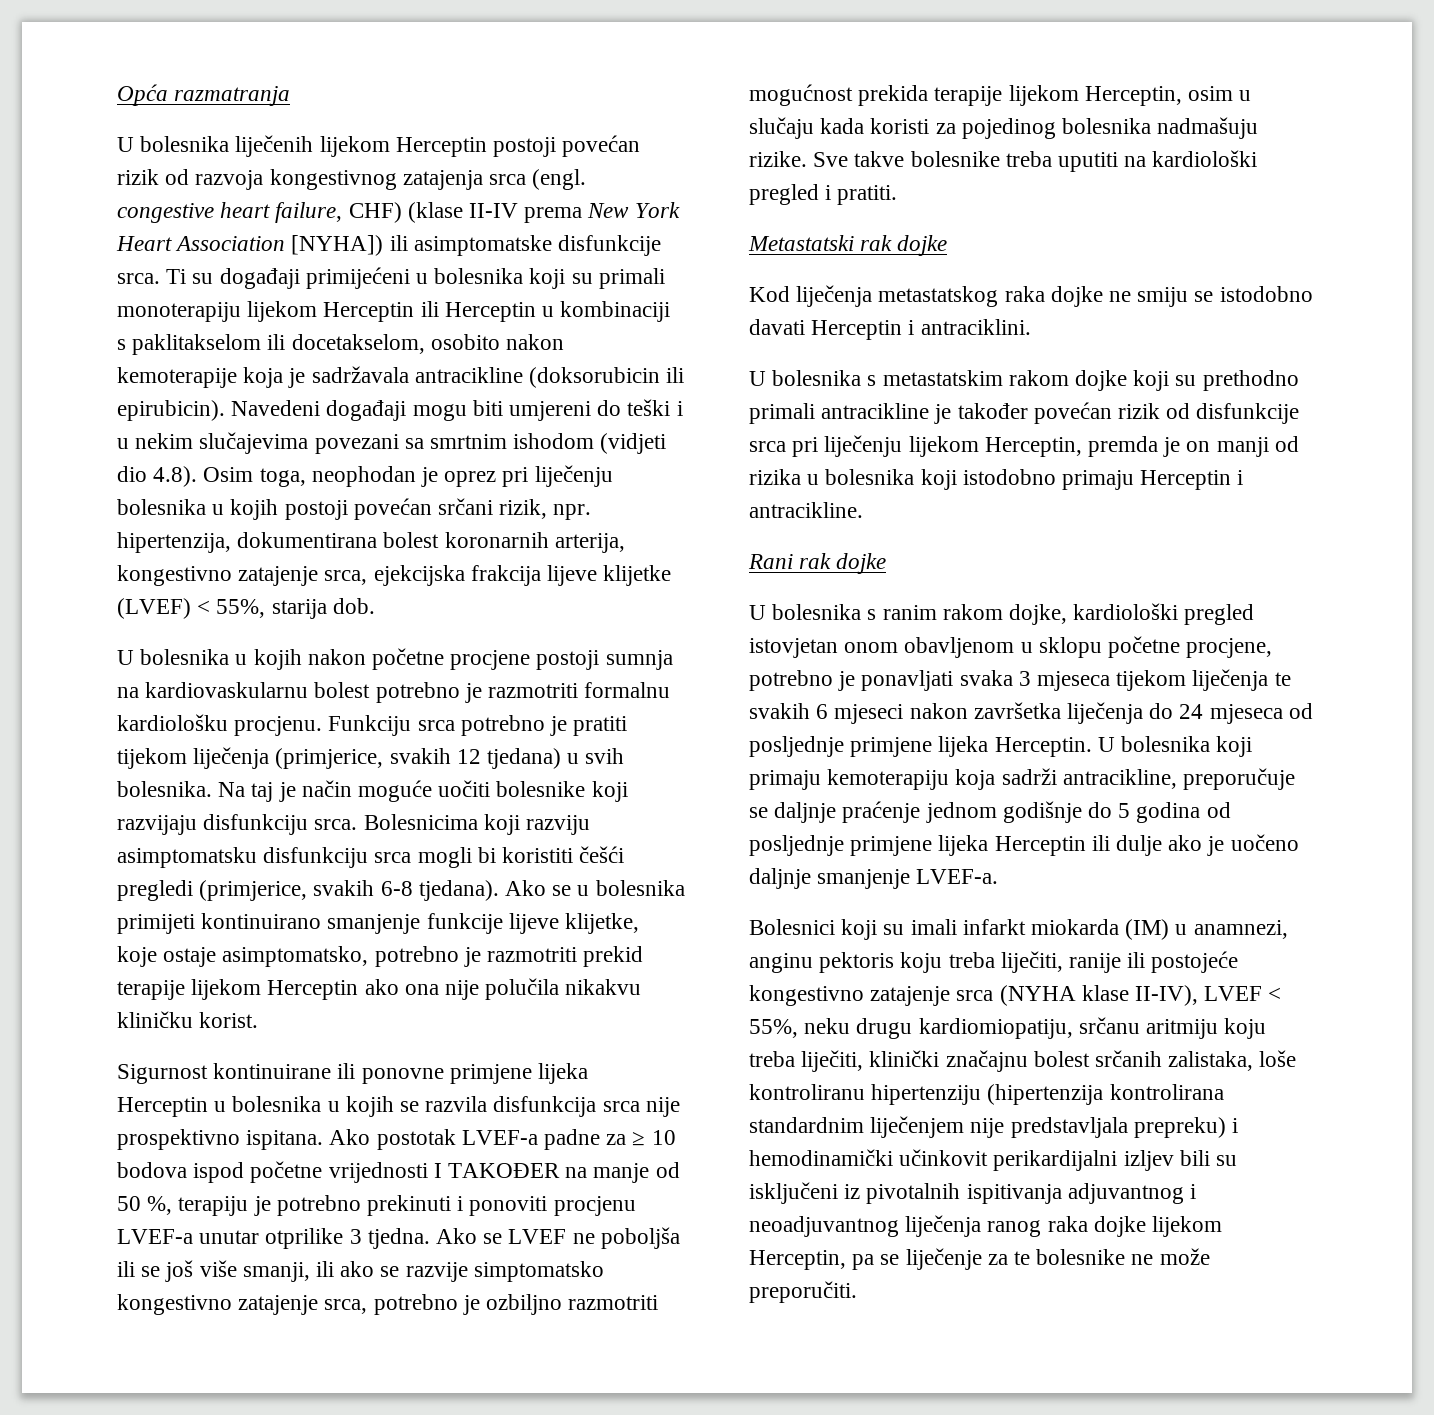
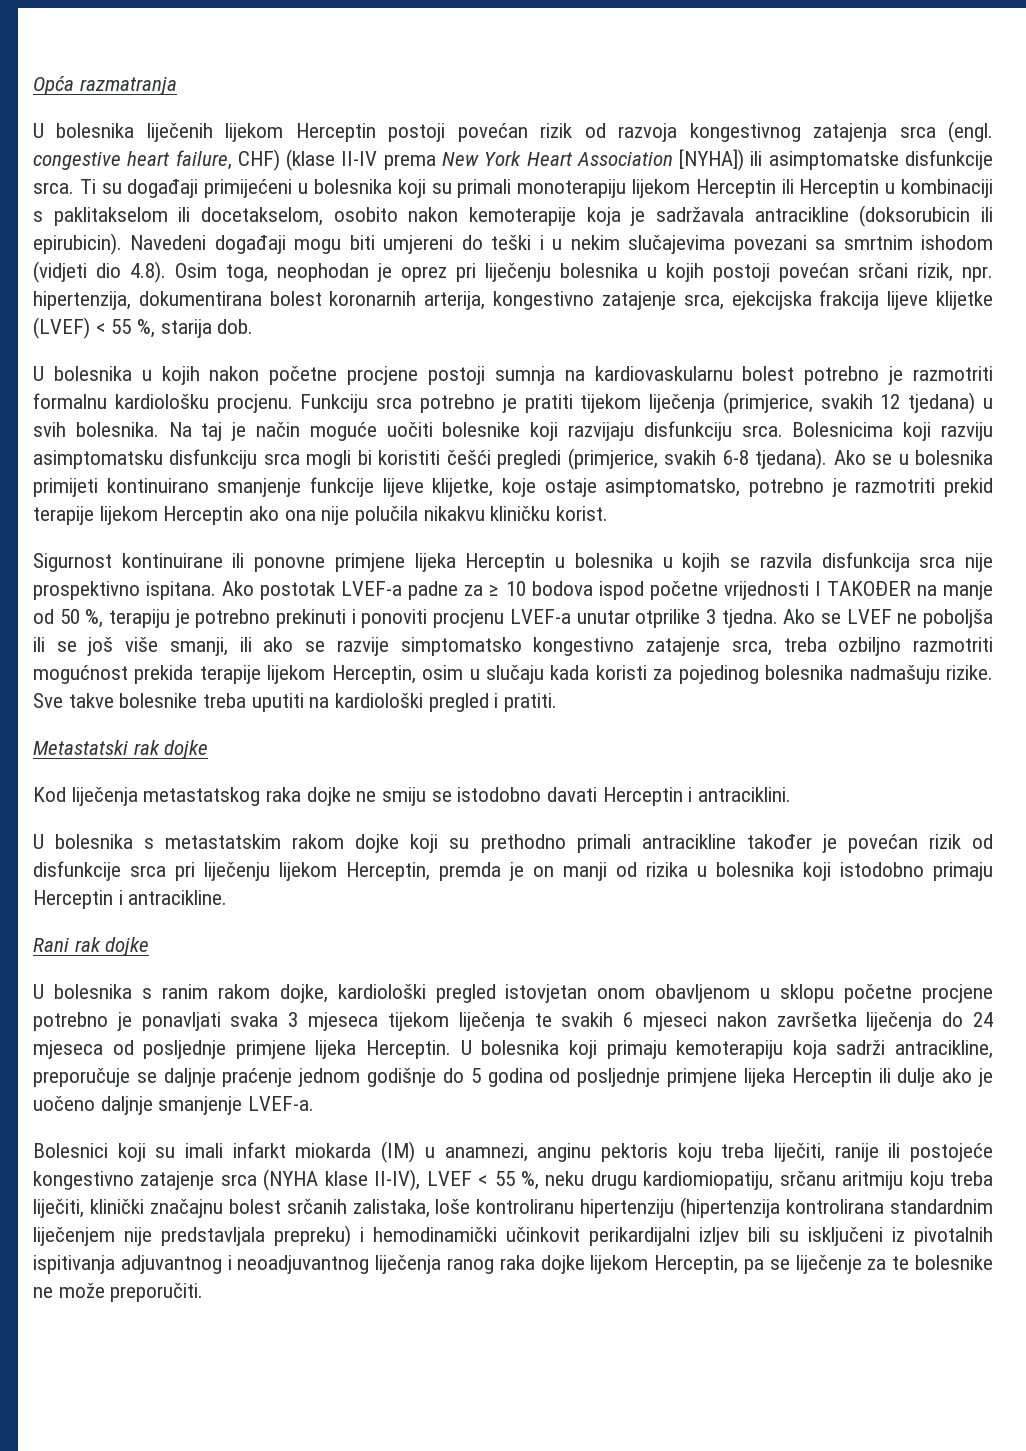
- Navedeni događaji mogu biti umjereni do teški i u nekim slučajevima povezani sa smrtnim ishodom (vidjeti dio 4.8). Osim toga, neophodan je oprez pri liječenju bolesnika u kojih postoji povećan srčani rizik, npr. hipertenzija, dokumentirana bolest koronarnih arterija, kongestivno zatajenje srca, ejekcijska frakcija lijeve klijetke (LVEF) < 55%, starija dob.
+ Navedeni događaji mogu biti umjereni do teški i u nekim slučajevima povezani sa smrtnim ishodom (vidjeti dio 4.8). Osim toga, neophodan je oprez pri liječenju bolesnika u kojih postoji povećan srčani rizik, npr. hipertenzija, dokumentirana bolest koronarnih arterija, kongestivno zatajenje srca, ejekcijska frakcija lijeve klijetke (LVEF) < 55 %, starija dob.
- Ako se LVEF ne poboljša ili se još više smanji, ili ako se razvije simptomatsko kongestivno zatajenje srca, potrebno je ozbiljno razmotriti mogućnost prekida terapije lijekom Herceptin, osim u slučaju kada koristi za pojedinog bolesnika nadmašuju rizike.
+ Ako se LVEF ne poboljša ili se još više smanji, ili ako se razvije simptomatsko kongestivno zatajenje srca, treba ozbiljno razmotriti mogućnost prekida terapije lijekom Herceptin, osim u slučaju kada koristi za pojedinog bolesnika nadmašuju rizike.
- U bolesnika s metastatskim rakom dojke koji su prethodno primali antracikline je također povećan rizik od disfunkcije srca pri liječenju lijekom Herceptin, premda je on manji od rizika u bolesnika koji istodobno primaju Herceptin i antracikline.
+ U bolesnika s metastatskim rakom dojke koji su prethodno primali antracikline također je povećan rizik od disfunkcije srca pri liječenju lijekom Herceptin, premda je on manji od rizika u bolesnika koji istodobno primaju Herceptin i antracikline.
- U bolesnika s ranim rakom dojke, kardiološki pregled istovjetan onom obavljenom u sklopu početne procjene, potrebno je ponavljati svaka 3 mjeseca tijekom liječenja te svakih 6 mjeseci nakon završetka liječenja do 24 mjeseca od posljednje primjene lijeka Herceptin.
+ U bolesnika s ranim rakom dojke, kardiološki pregled istovjetan onom obavljenom u sklopu početne procjene potrebno je ponavljati svaka 3 mjeseca tijekom liječenja te svakih 6 mjeseci nakon završetka liječenja do 24 mjeseca od posljednje primjene lijeka Herceptin.
- Bolesnici koji su imali infarkt miokarda (IM) u anamnezi, anginu pektoris koju treba liječiti, ranije ili postojeće kongestivno zatajenje srca (NYHA klase II-IV), LVEF < 55%, neku drugu kardiomiopatiju, srčanu aritmiju koju treba liječiti, klinički značajnu bolest srčanih zalistaka, loše kontroliranu hipertenziju (hipertenzija kontrolirana standardnim liječenjem nije predstavljala prepreku) i hemodinamički učinkovit perikardijalni izljev bili su isključeni iz pivotalnih ispitivanja adjuvantnog i neoadjuvantnog liječenja ranog raka dojke lijekom Herceptin, pa se liječenje za te bolesnike ne može preporučiti.
+ Bolesnici koji su imali infarkt miokarda (IM) u anamnezi, anginu pektoris koju treba liječiti, ranije ili postojeće kongestivno zatajenje srca (NYHA klase II-IV), LVEF < 55 %, neku drugu kardiomiopatiju, srčanu aritmiju koju treba liječiti, klinički značajnu bolest srčanih zalistaka, loše kontroliranu hipertenziju (hipertenzija kontrolirana standardnim liječenjem nije predstavljala prepreku) i hemodinamički učinkovit perikardijalni izljev bili su isključeni iz pivotalnih ispitivanja adjuvantnog i neoadjuvantnog liječenja ranog raka dojke lijekom Herceptin, pa se liječenje za te bolesnike ne može preporučiti.

